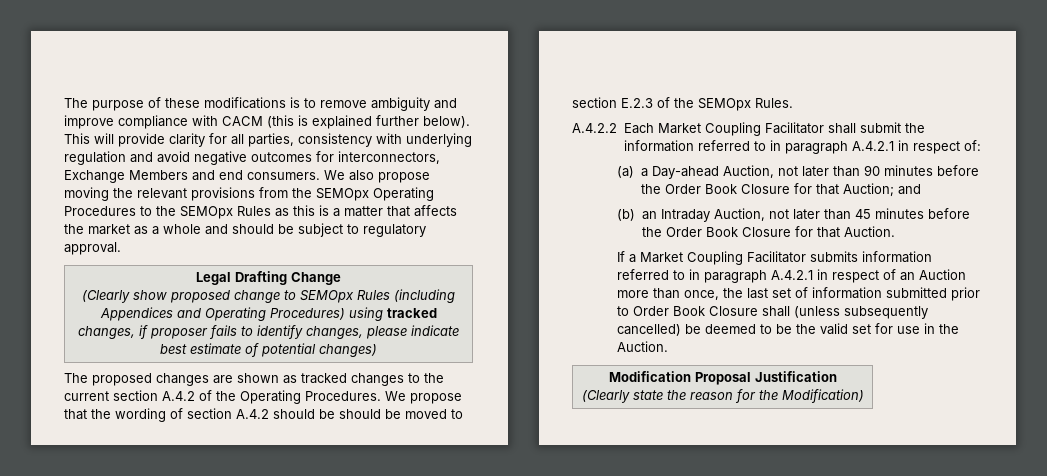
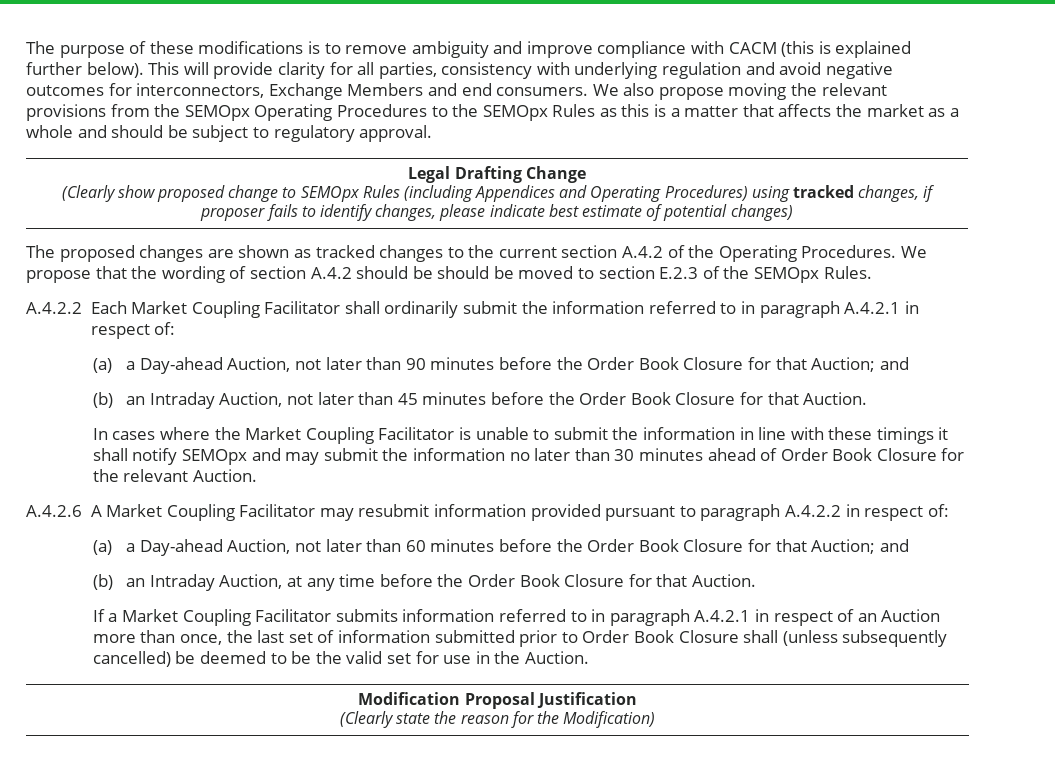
- A.4.2.2 Each Market Coupling Facilitator shall submit the information referred to in paragraph A.4.2.1 in respect of:
+ A.4.2.2 Each Market Coupling Facilitator shall ordinarily submit the information referred to in paragraph A.4.2.1 in respect of:
+ In cases where the Market Coupling Facilitator is unable to submit the information in line with these timings it shall notify SEMOpx and may submit the information no later than 30 minutes ahead of Order Book Closure for the relevant Auction.
+ A.4.2.6 A Market Coupling Facilitator may resubmit information provided pursuant to paragraph A.4.2.2 in respect of:
+ (a) a Day-ahead Auction, not later than 60 minutes before the Order Book Closure for that Auction; and
+ (b) an Intraday Auction, at any time before the Order Book Closure for that Auction.

